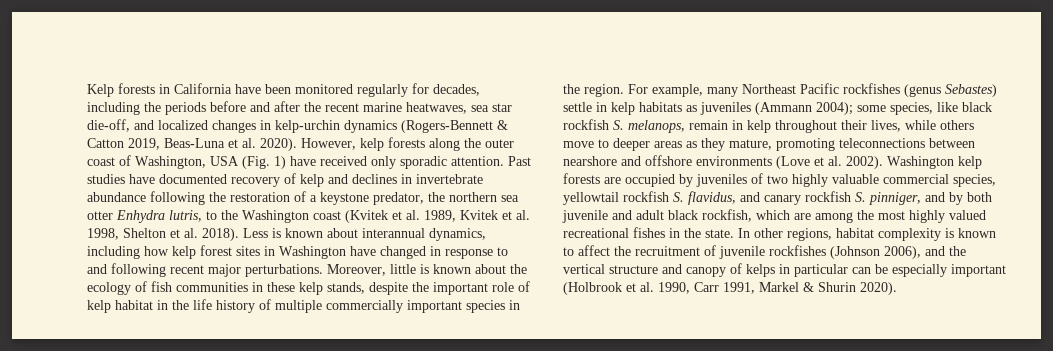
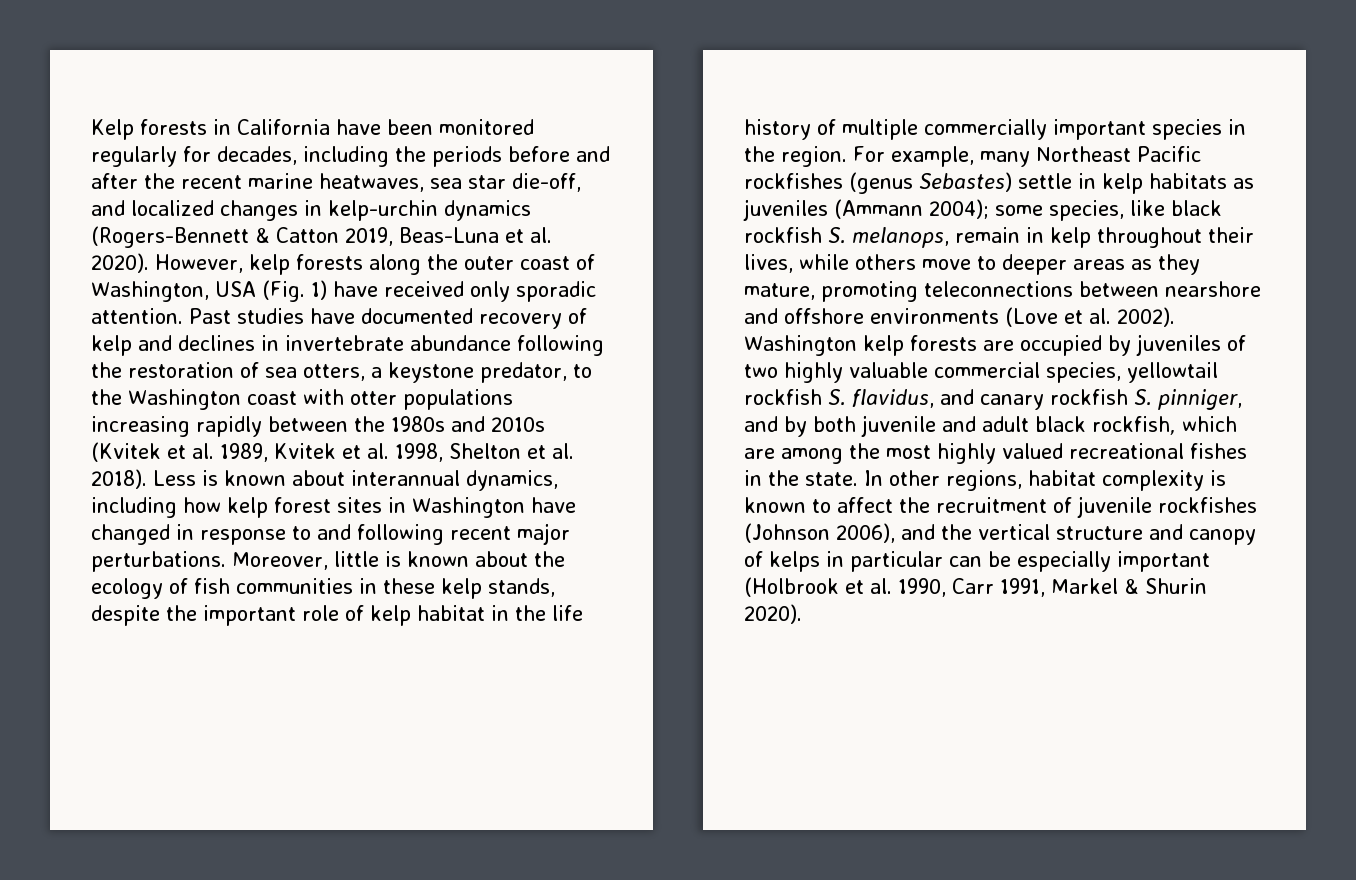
- Past studies have documented recovery of kelp and declines in invertebrate abundance following the restoration of a keystone predator, the northern sea otter Enhydra lutris, to the Washington coast (Kvitek et al. 1989, Kvitek et al. 1998, Shelton et al. 2018).
+ Past studies have documented recovery of kelp and declines in invertebrate abundance following the restoration of sea otters, a keystone predator, to the Washington coast with otter populations increasing rapidly between the 1980s and 2010s (Kvitek et al. 1989, Kvitek et al. 1998, Shelton et al. 2018).

